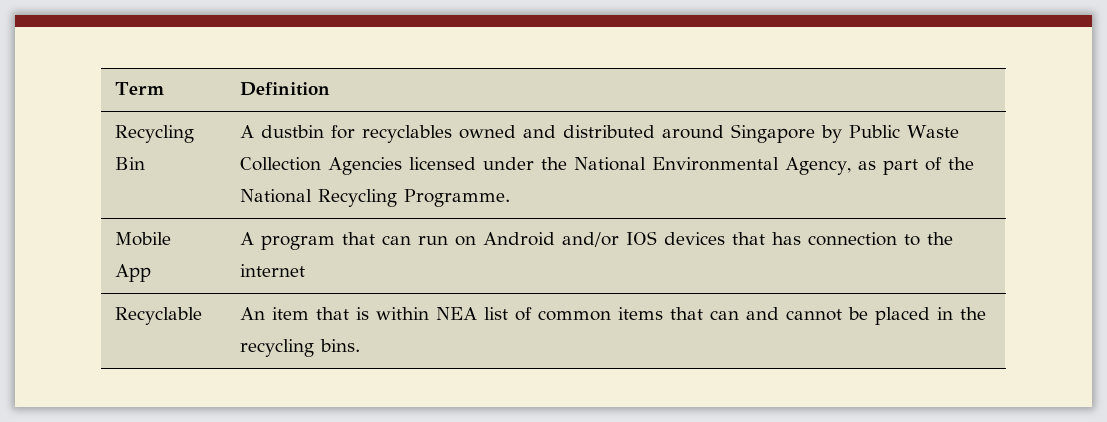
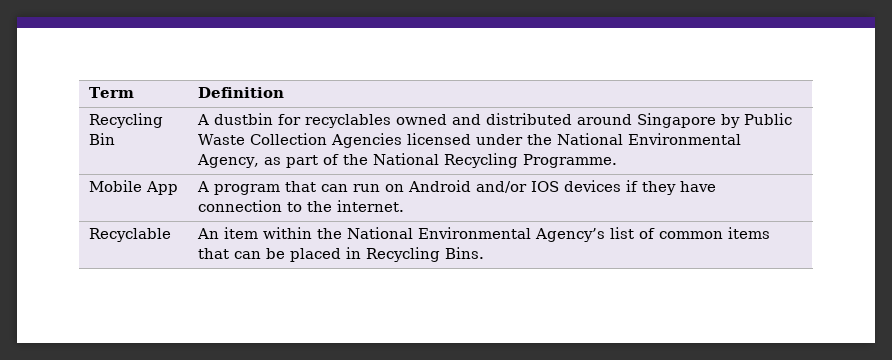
- Mobile App | A program that can run on Android and/or IOS devices that has connection to the internet
+ Mobile App | A program that can run on Android and/or IOS devices if they have connection to the internet.
- Recyclable | An item that is within NEA list of common items that can and cannot be placed in the recycling bins.
+ Recyclable | An item within the National Environmental Agency’s list of common items that can be placed in Recycling Bins.

